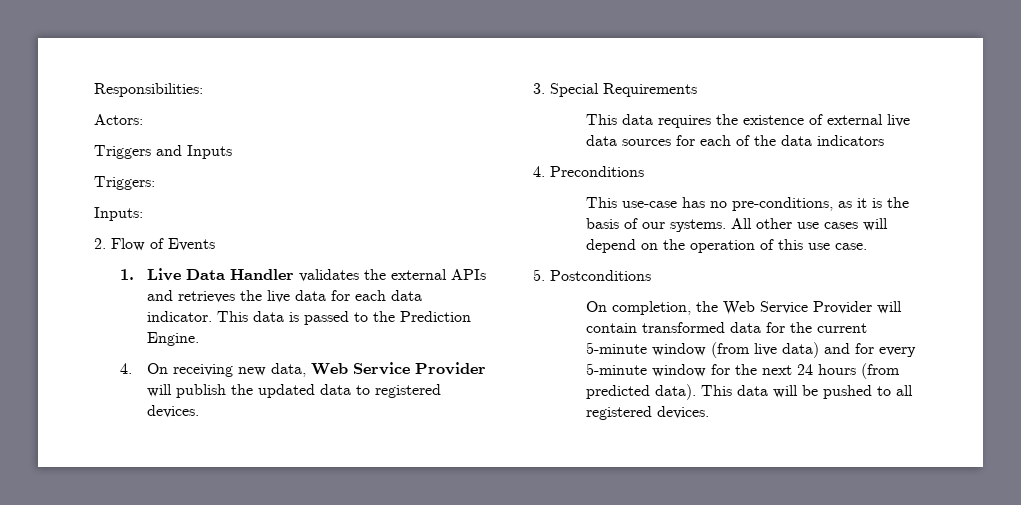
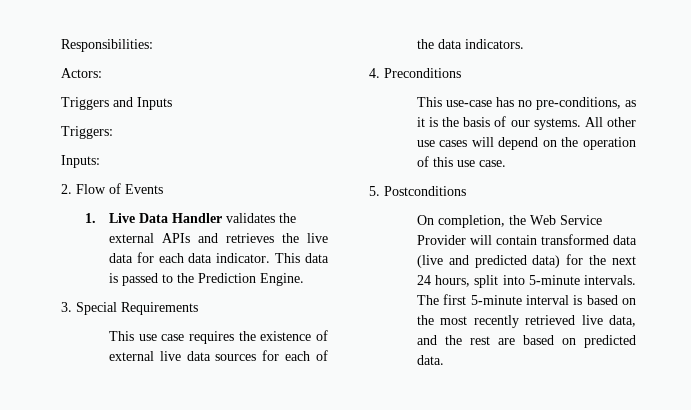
- 4. On receiving new data, Web Service Provider will publish the updated data to registered devices.
- This data requires the existence of external live data sources for each of the data indicators
+ This use case requires the existence of external live data sources for each of the data indicators.
- On completion, the Web Service Provider will contain transformed data for the current 5-minute window (from live data) and for every 5-minute window for the next 24 hours (from predicted data). This data will be pushed to all registered devices.
+ On completion, the Web Service Provider will contain transformed data (live and predicted data) for the next 24 hours, split into 5-minute intervals. The first 5-minute interval is based on the most recently retrieved live data, and the rest are based on predicted data.

